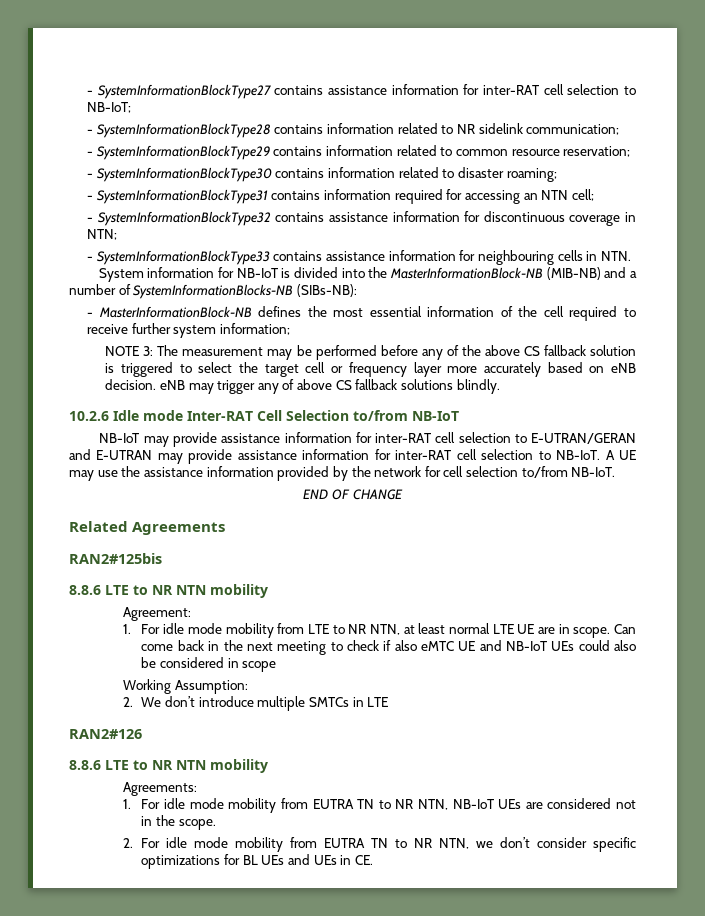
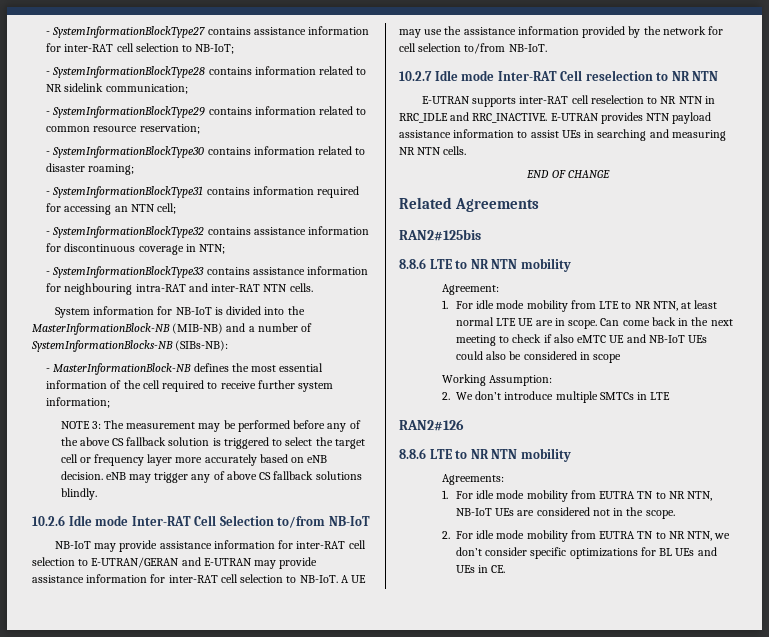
- - SystemInformationBlockType33 contains assistance information for neighbouring cells in NTN.
+ - SystemInformationBlockType33 contains assistance information for neighbouring intra-RAT and inter-RAT NTN cells.
+ 10.2.7 Idle mode Inter-RAT Cell reselection to NR NTN
+ E-UTRAN supports inter-RAT cell reselection to NR NTN in RRC_IDLE and RRC_INACTIVE. E-UTRAN provides NTN payload assistance information to assist UEs in searching and measuring NR NTN cells.

